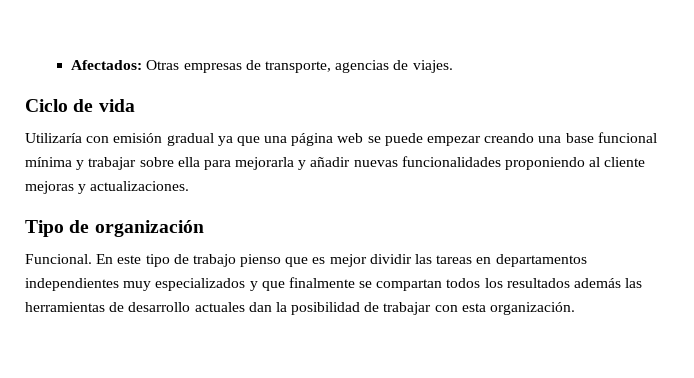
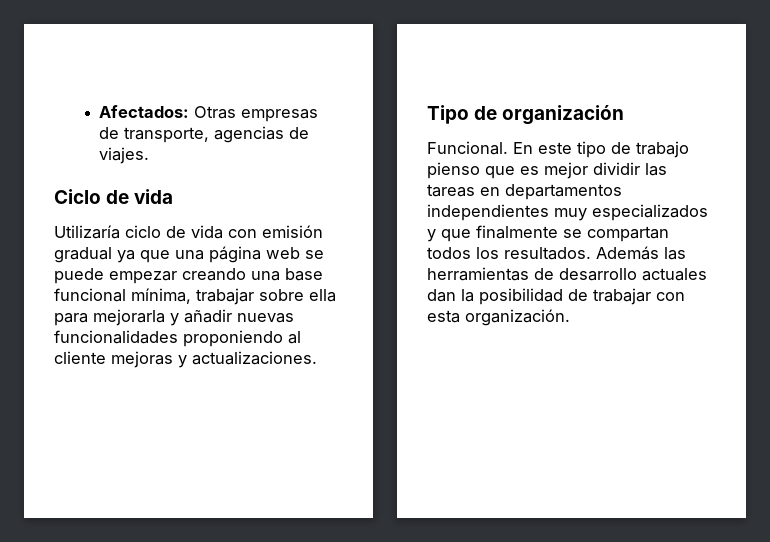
- Utilizaría con emisión gradual ya que una página web se puede empezar creando una base funcional mínima y trabajar sobre ella para mejorarla y añadir nuevas funcionalidades proponiendo al cliente mejoras y actualizaciones.
+ Utilizaría ciclo de vida con emisión gradual ya que una página web se puede empezar creando una base funcional mínima, trabajar sobre ella para mejorarla y añadir nuevas funcionalidades proponiendo al cliente mejoras y actualizaciones.
- En este tipo de trabajo pienso que es mejor dividir las tareas en departamentos independientes muy especializados y que finalmente se compartan todos los resultados además las herramientas de desarrollo actuales dan la posibilidad de trabajar con esta organización.
+ En este tipo de trabajo pienso que es mejor dividir las tareas en departamentos independientes muy especializados y que finalmente se compartan todos los resultados. Además las herramientas de desarrollo actuales dan la posibilidad de trabajar con esta organización.

